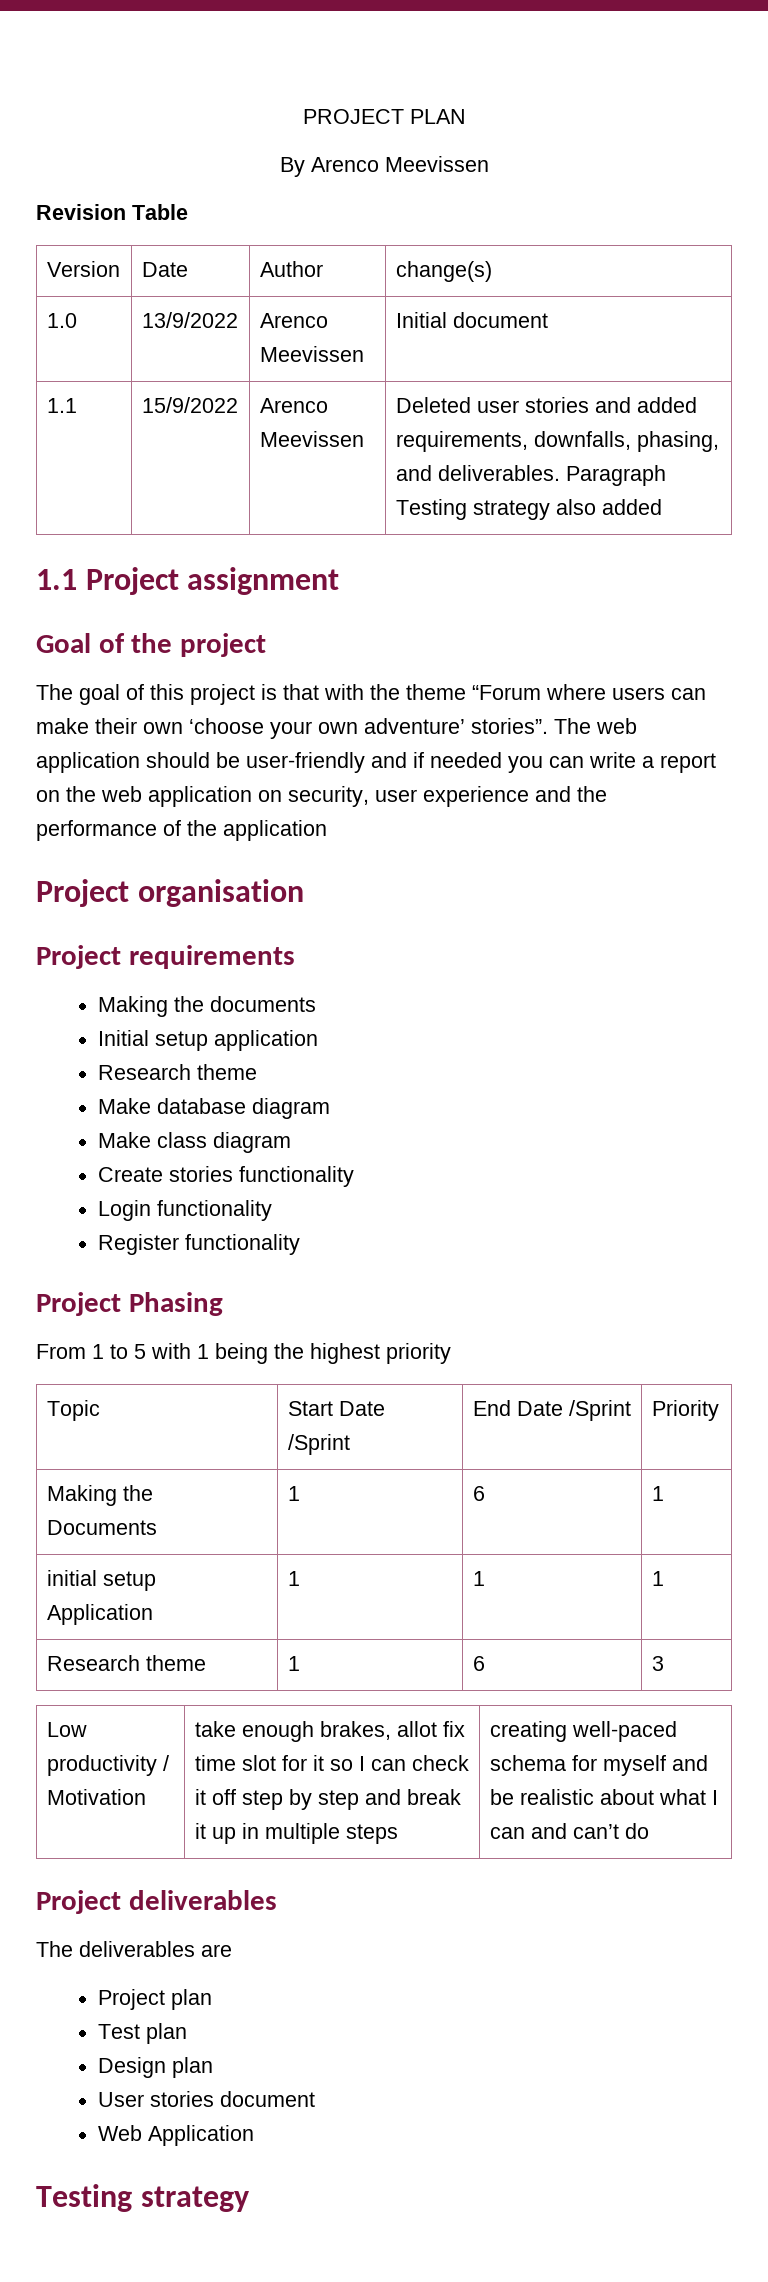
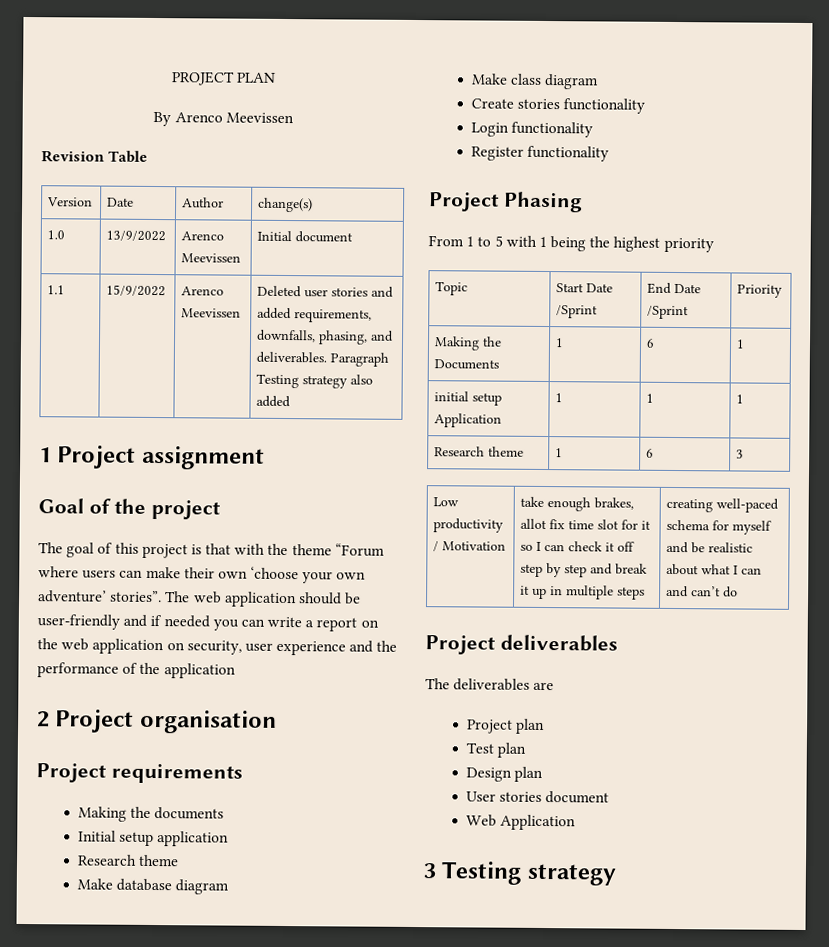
- 1.1 Project assignment
+ 1 Project assignment
- Project organisation
+ 2 Project organisation
  Web Application
- Testing strategy
+ 3 Testing strategy

